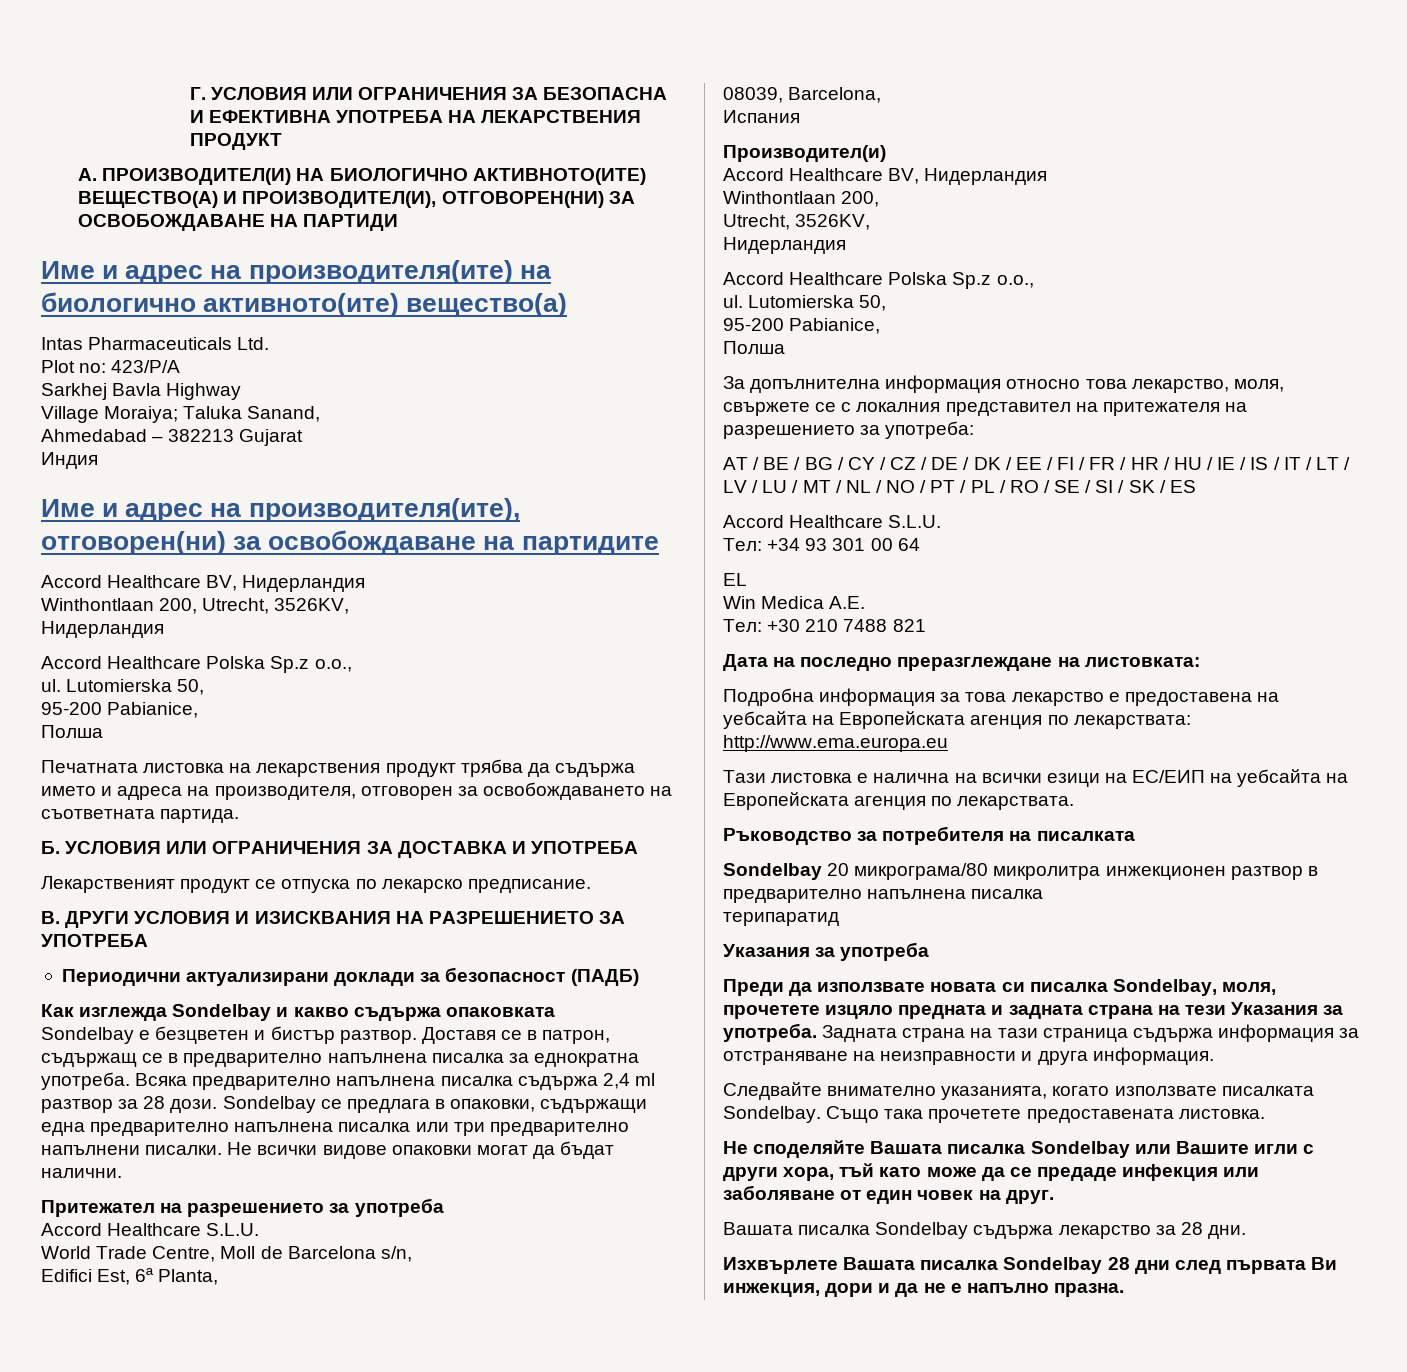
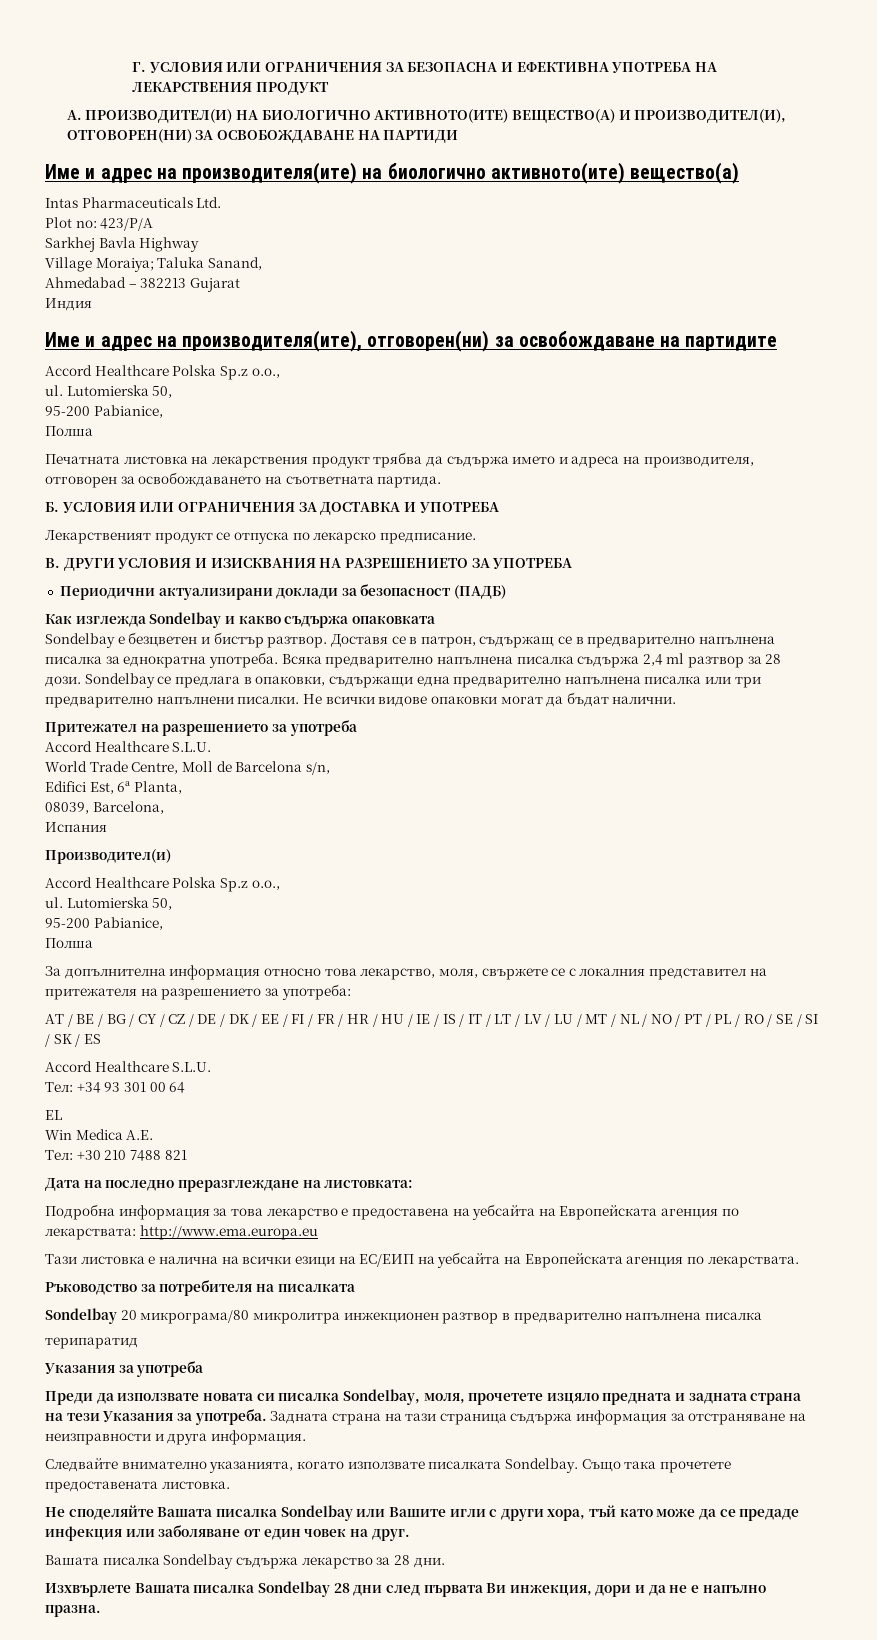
  Име и адрес на производителя(ите), отговорен(ни) за освобождаване на партидите
- Accord Healthcare BV, Нидерландия
- Winthontlaan 200, Utrecht, 3526KV,
- Нидерландия
  Производител(и)
- Accord Healthcare BV, Нидерландия
- Winthontlaan 200,
- Utrecht, 3526KV,
- Нидерландия

